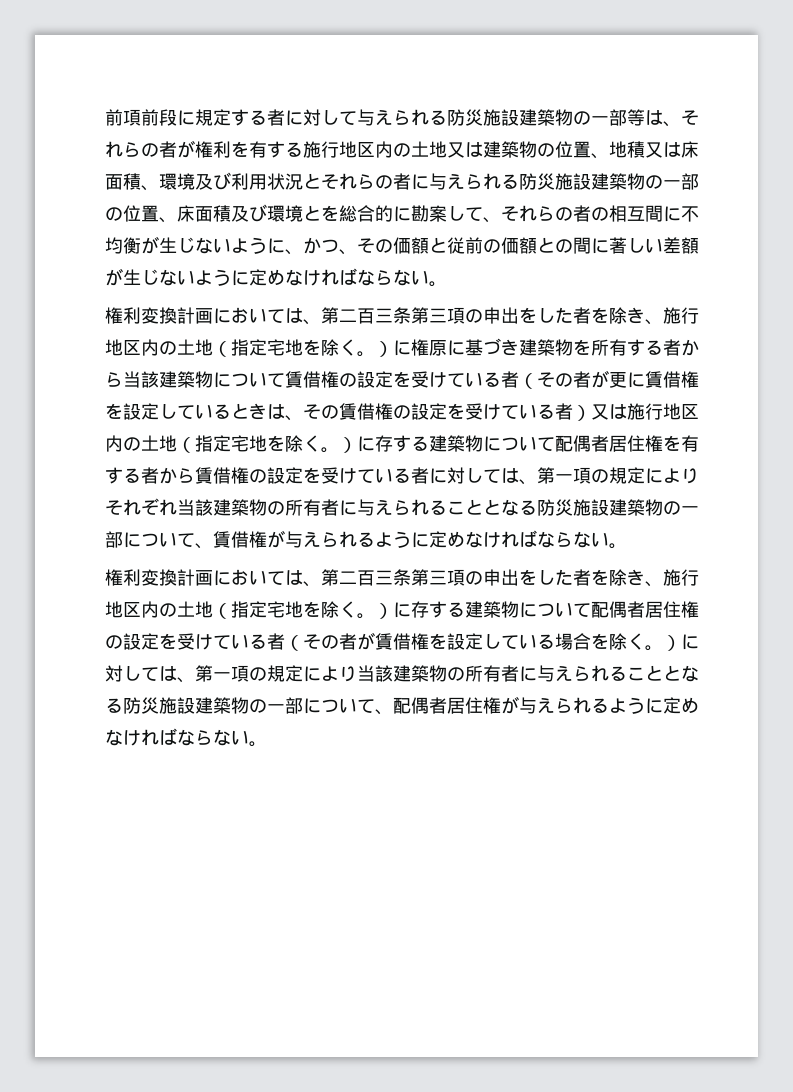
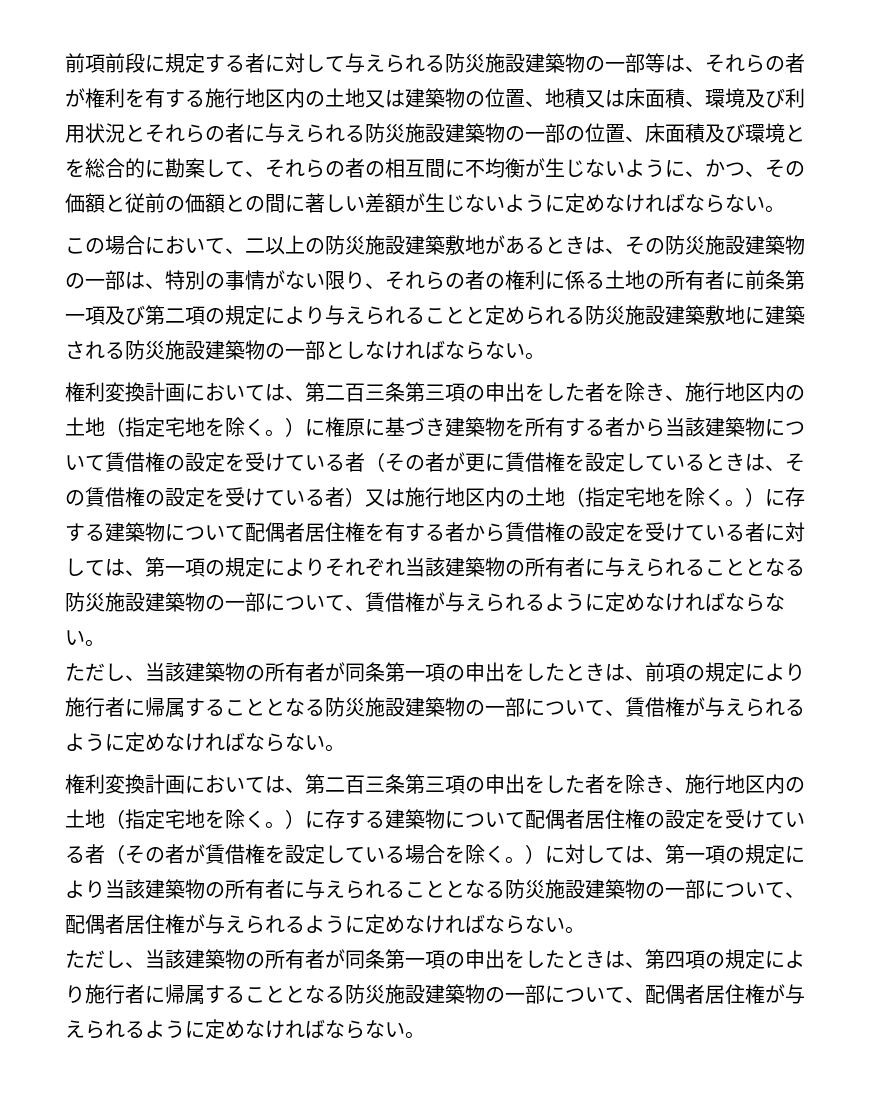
+ この場合において、二以上の防災施設建築敷地があるときは、その防災施設建築物の一部は、特別の事情がない限り、それらの者の権利に係る土地の所有者に前条第一項及び第二項の規定により与えられることと定められる防災施設建築敷地に建築される防災施設建築物の一部としなければならない。
+ ただし、当該建築物の所有者が同条第一項の申出をしたときは、前項の規定により施行者に帰属することとなる防災施設建築物の一部について、賃借権が与えられるように定めなければならない。
+ ただし、当該建築物の所有者が同条第一項の申出をしたときは、第四項の規定により施行者に帰属することとなる防災施設建築物の一部について、配偶者居住権が与えられるように定めなければならない。

